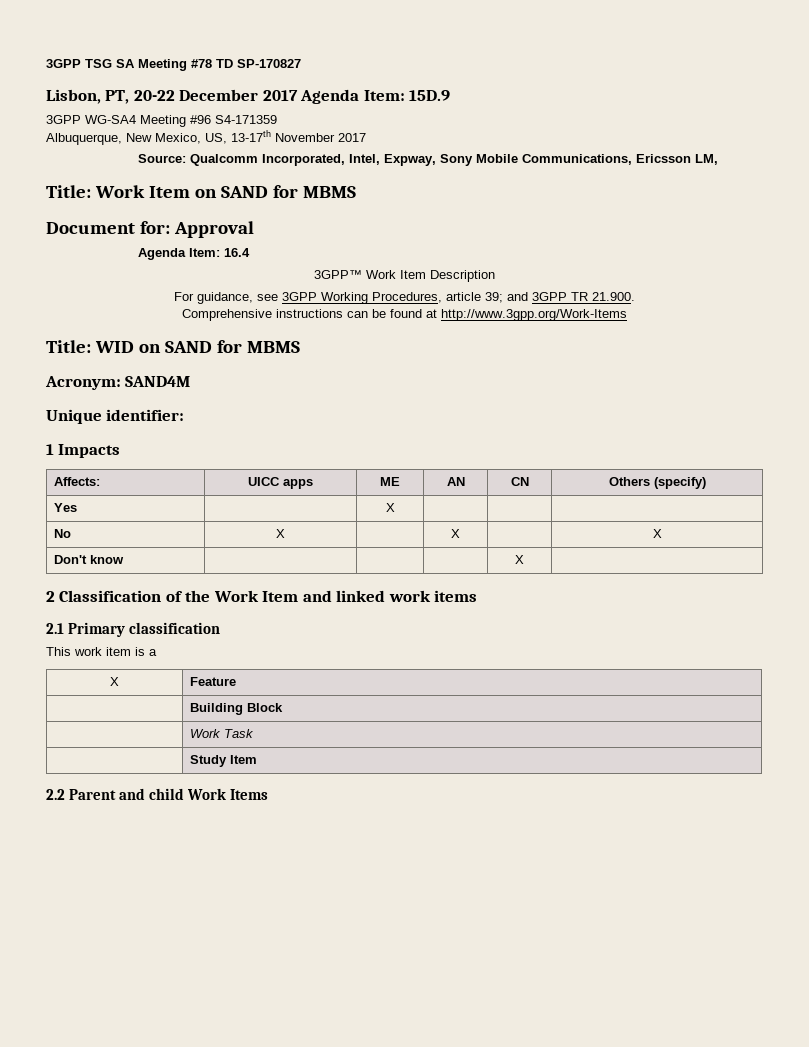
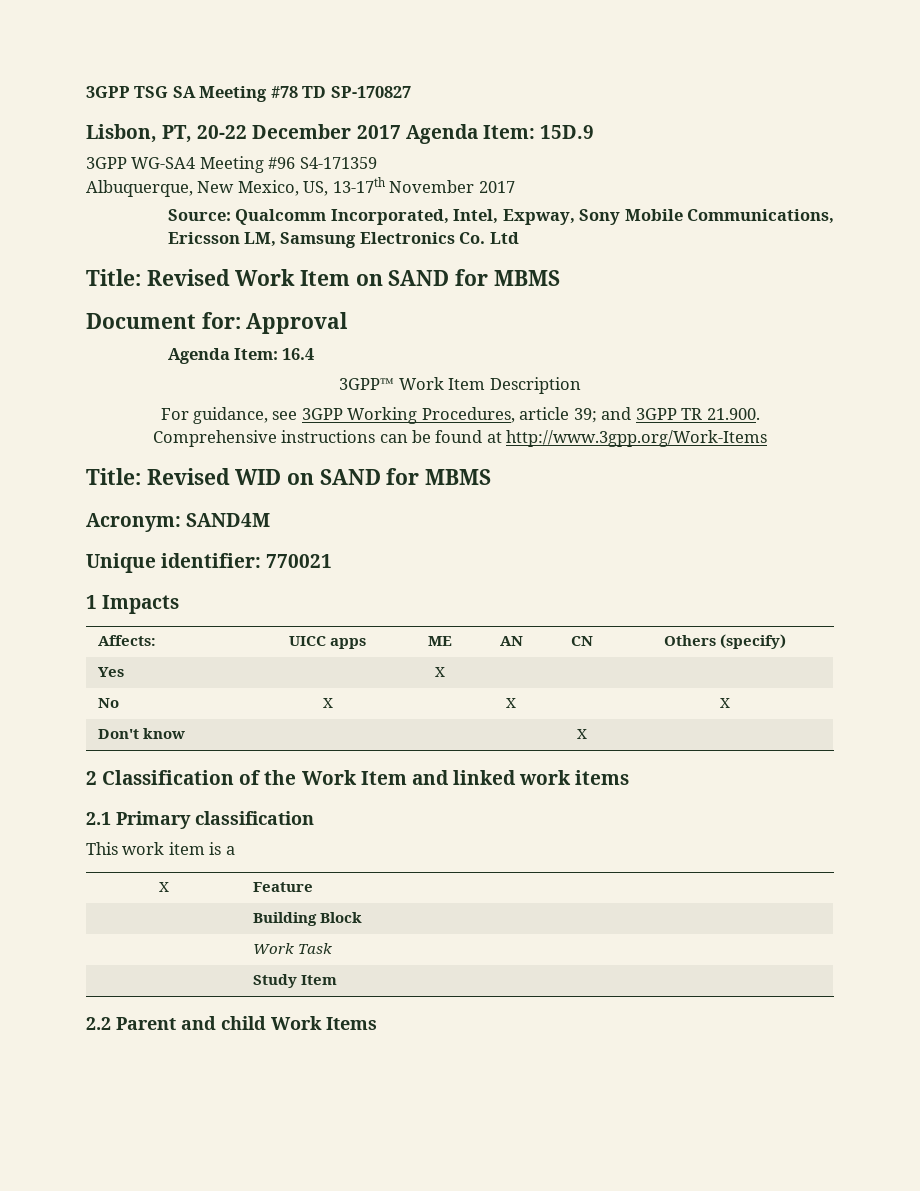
- Source: Qualcomm Incorporated, Intel, Expway, Sony Mobile Communications, Ericsson LM,
- Title: Work Item on SAND for MBMS
+ Source: Qualcomm Incorporated, Intel, Expway, Sony Mobile Communications, Ericsson LM, Samsung Electronics Co. Ltd
+ Title: Revised Work Item on SAND for MBMS
- Title: WID on SAND for MBMS
+ Title: Revised WID on SAND for MBMS
- Unique identifier:
+ Unique identifier: 770021

